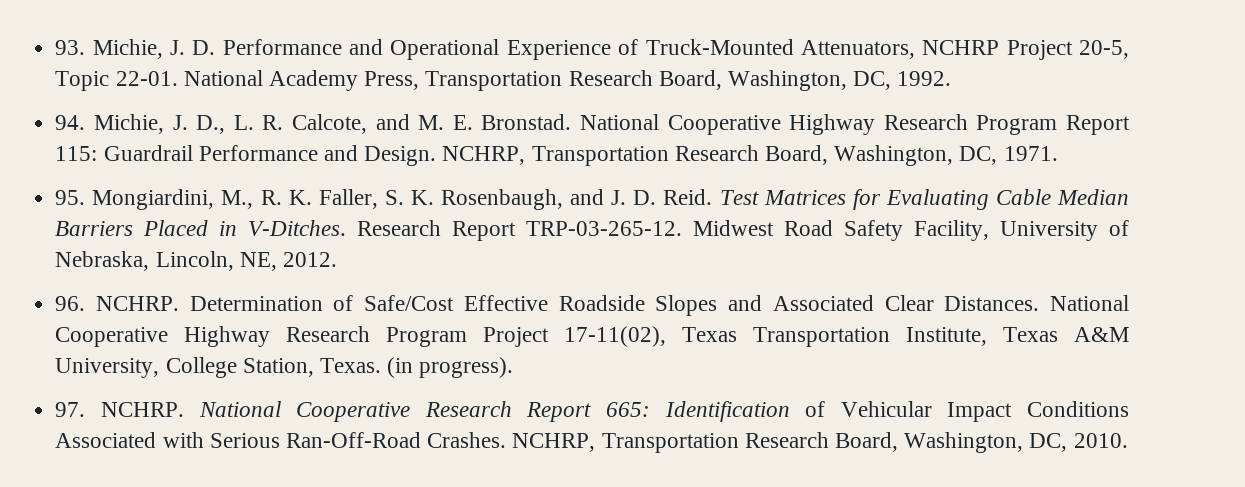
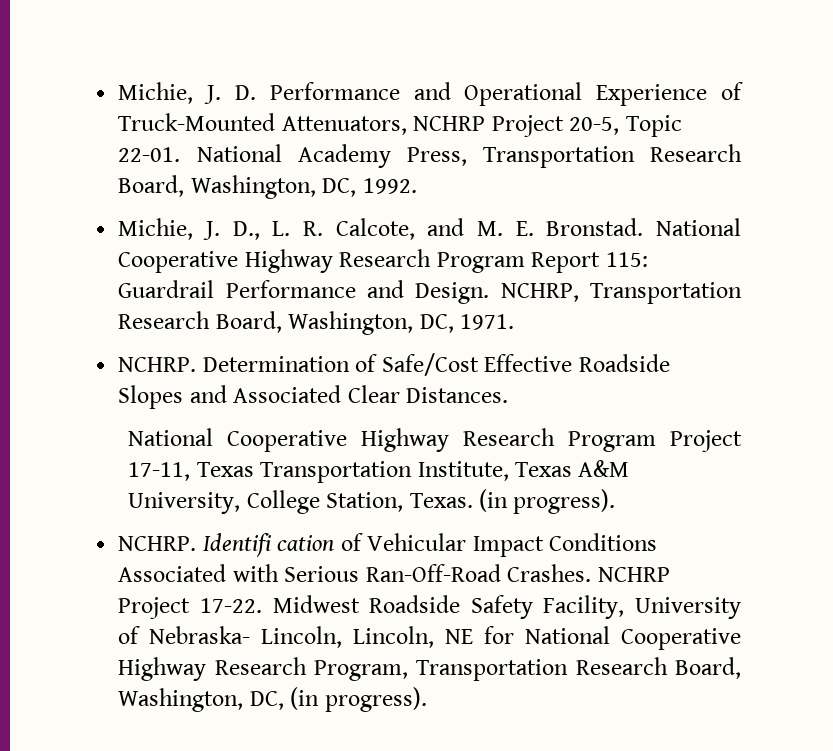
- 93. Michie, J. D. Performance and Operational Experience of Truck-Mounted Attenuators, NCHRP Project 20-5, Topic 22-01.
+ Michie, J. D. Performance and Operational Experience of Truck-Mounted Attenuators, NCHRP Project 20-5, Topic 22-01.
- 94. Michie, J. D., L. R. Calcote, and M. E. Bronstad.
+ Michie, J. D., L. R. Calcote, and M. E. Bronstad.
  NCHRP, Transportation Research Board, Washington, DC, 1971.
- 95. Mongiardini, M., R. K. Faller, S. K. Rosenbaugh, and J. D. Reid. Test Matrices for Evaluating Cable Median Barriers Placed in V-Ditches. Research Report TRP-03-265-12. Midwest Road Safety Facility, University of Nebraska, Lincoln, NE, 2012.
- 96. NCHRP.
+ NCHRP.
- Determination of Safe/Cost Effective Roadside Slopes and Associated Clear Distances. National Cooperative Highway Research Program Project 17-11(02), Texas Transportation Institute, Texas A&M University, College Station, Texas.
+ Determination of Safe/Cost Effective Roadside Slopes and Associated Clear Distances.
+ National Cooperative Highway Research Program Project 17-11, Texas Transportation Institute, Texas A&M University, College Station, Texas.
- 97. NCHRP. National Cooperative Research Report 665: Identification of Vehicular Impact Conditions Associated with Serious Ran-Off-Road Crashes.
+ NCHRP. Identifi cation of Vehicular Impact Conditions Associated with Serious Ran-Off-Road Crashes.
- NCHRP, Transportation Research Board, Washington, DC, 2010.
+ NCHRP Project 17-22. Midwest Roadside Safety Facility, University of Nebraska- Lincoln, Lincoln, NE for National Cooperative Highway Research Program, Transportation Research Board, Washington, DC, (in progress).

